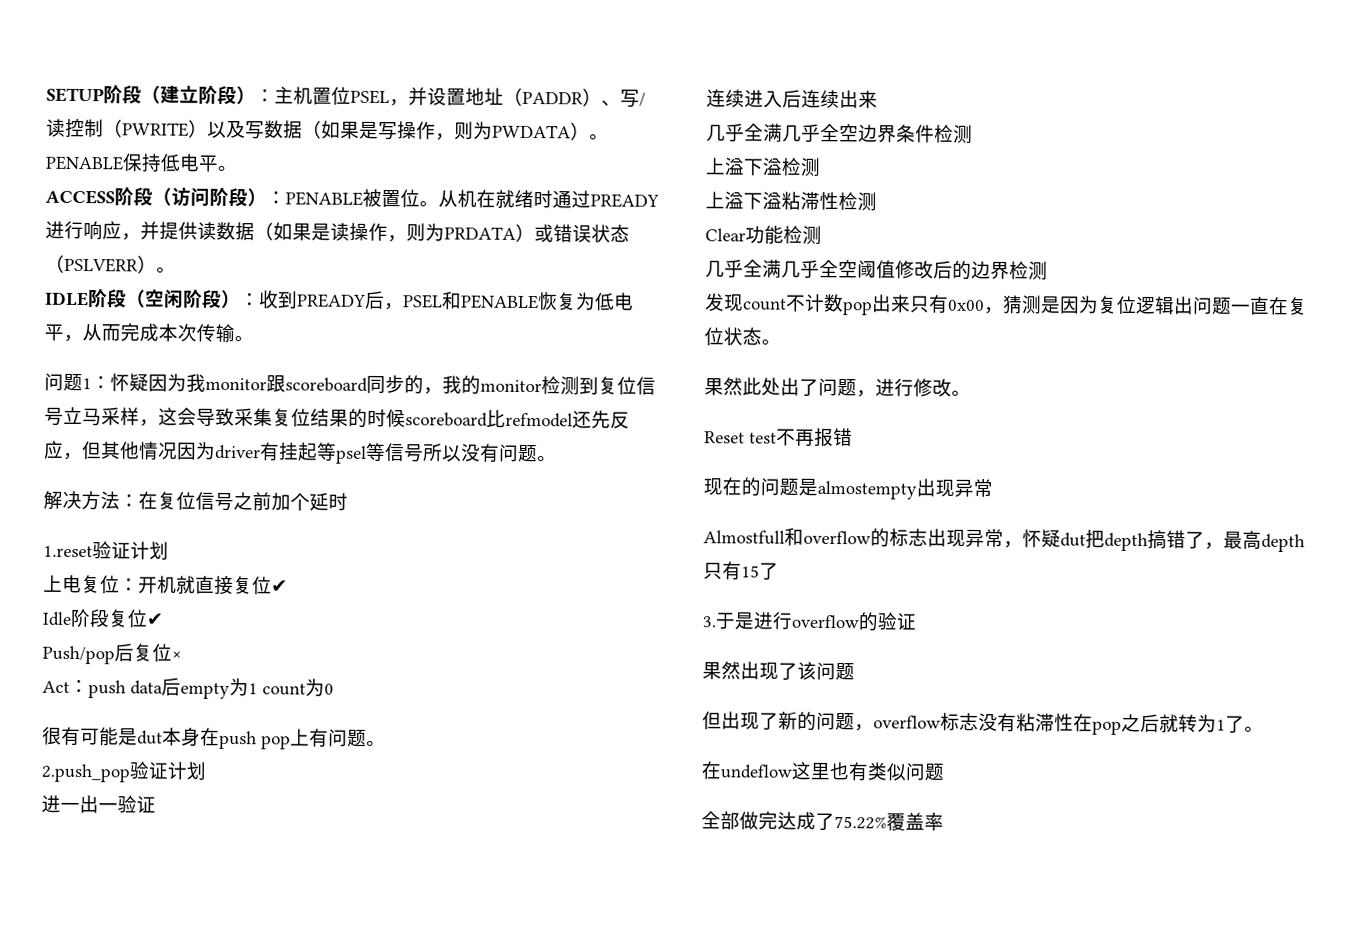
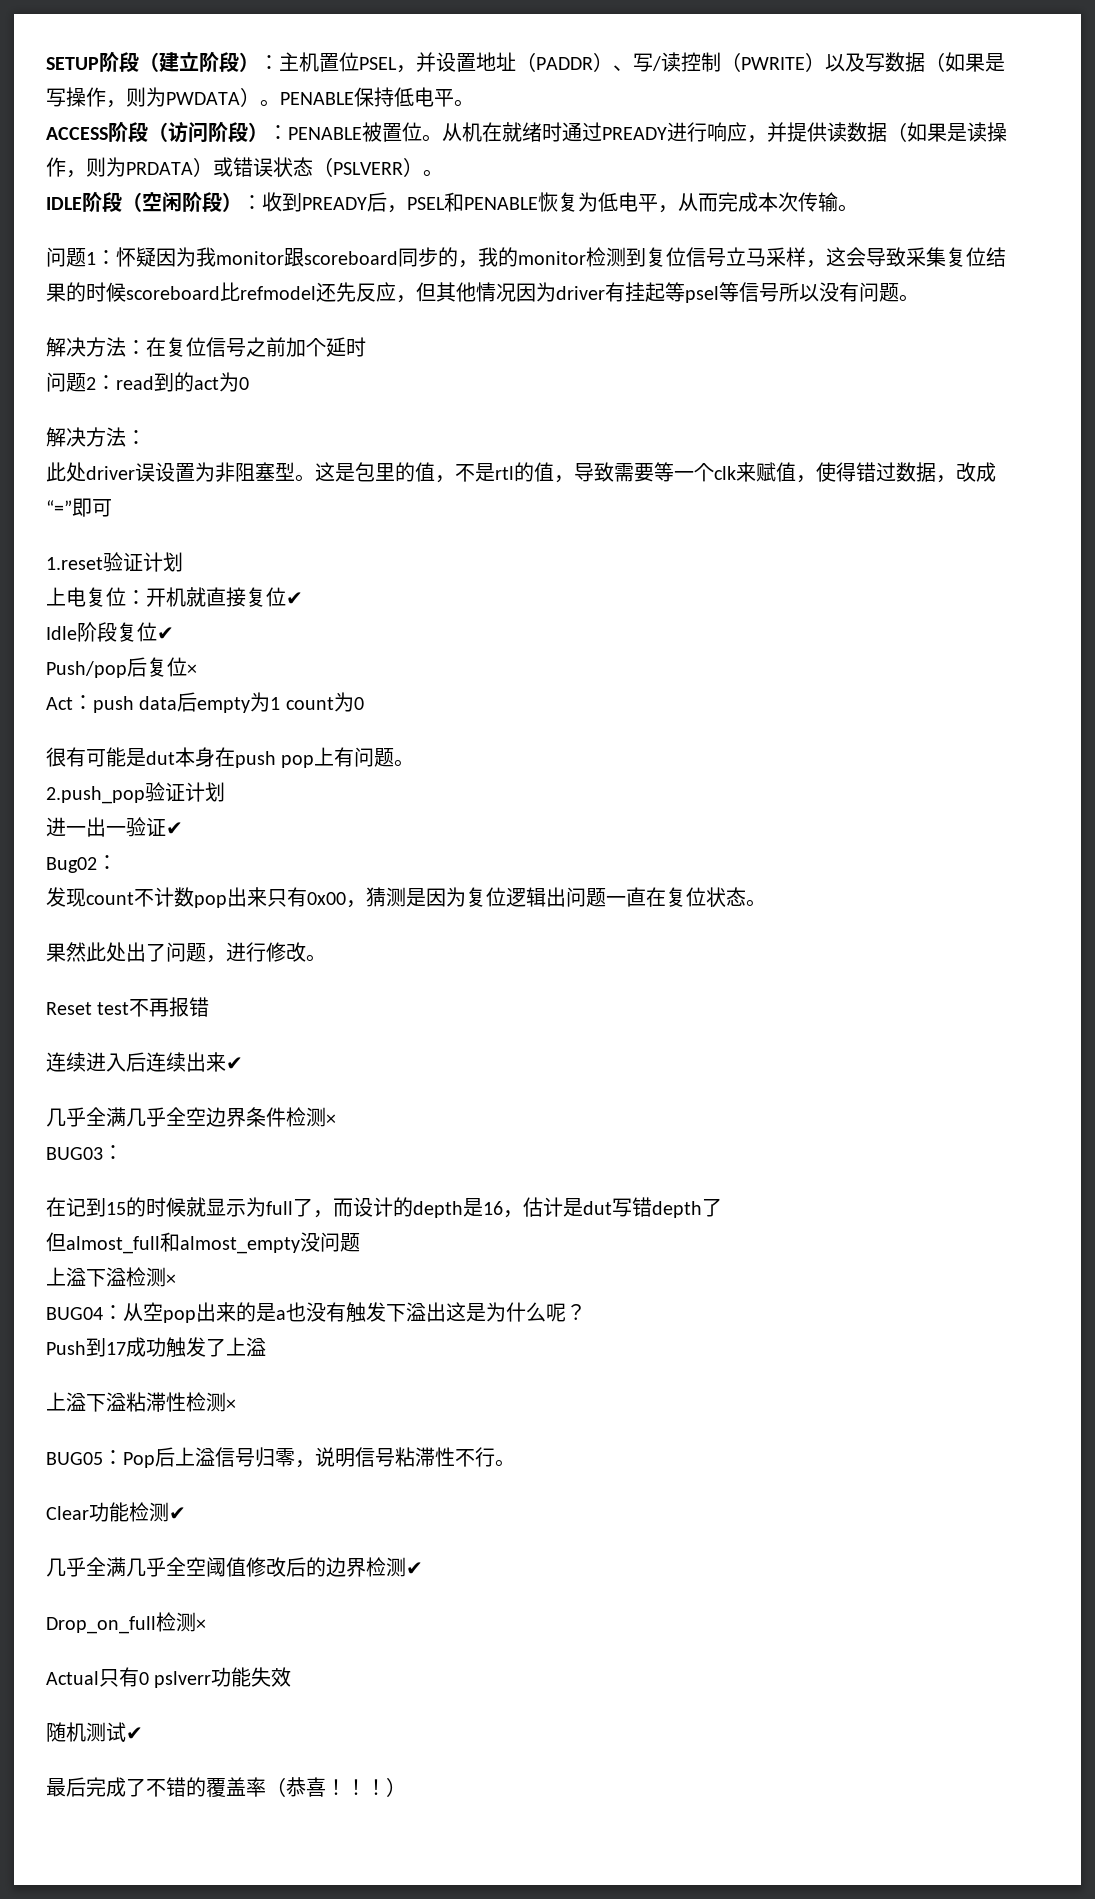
+ 问题2：read到的act为0
+ 解决方法：
+ 此处driver误设置为非阻塞型。这是包里的值，不是rtl的值，导致需要等一个clk来赋值，使得错过数据，改成“=”即可
- 进一出一验证
- 连续进入后连续出来
- 几乎全满几乎全空边界条件检测
- 上溢下溢检测
- 上溢下溢粘滞性检测
- Clear功能检测
- 几乎全满几乎全空阈值修改后的边界检测
+ 进一出一验证✔
+ Bug02：
- 现在的问题是almostempty出现异常
- Almostfull和overflow的标志出现异常，怀疑dut把depth搞错了，最高depth只有15了
- 3.于是进行overflow的验证
- 果然出现了该问题
- 但出现了新的问题，overflow标志没有粘滞性在pop之后就转为1了。
- 在undeflow这里也有类似问题
- 全部做完达成了75.22%覆盖率
+ 连续进入后连续出来✔
+ 几乎全满几乎全空边界条件检测×
+ BUG03：
+ 在记到15的时候就显示为full了，而设计的depth是16，估计是dut写错depth了
+ 但almost_full和almost_empty没问题
+ 上溢下溢检测×
+ BUG04：从空pop出来的是a也没有触发下溢出这是为什么呢？
+ Push到17成功触发了上溢
+ 上溢下溢粘滞性检测×
+ BUG05：Pop后上溢信号归零，说明信号粘滞性不行。
+ Clear功能检测✔
+ 几乎全满几乎全空阈值修改后的边界检测✔
+ Drop_on_full检测×
+ Actual只有0 pslverr功能失效
+ 随机测试✔
+ 最后完成了不错的覆盖率（恭喜！！！）

